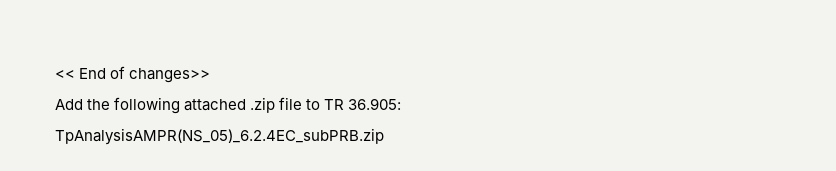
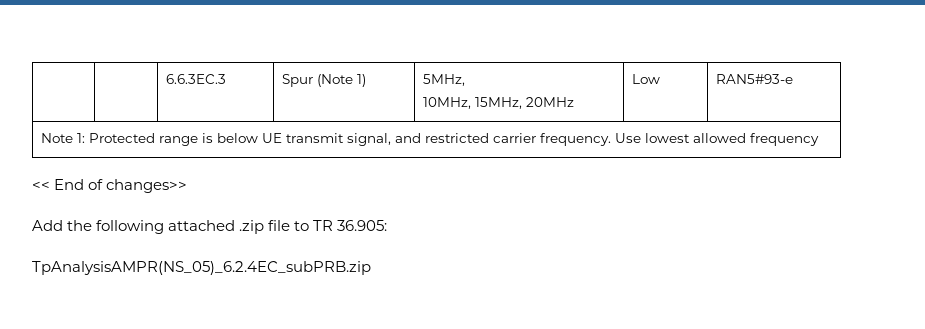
+ | | 6.6.3EC.3 | Spur (Note 1) | 5MHz,
+ 10MHz, 15MHz, 20MHz | Low | RAN5#93-e
+ Note 1: Protected range is below UE transmit signal, and restricted carrier frequency. Use lowest allowed frequency

